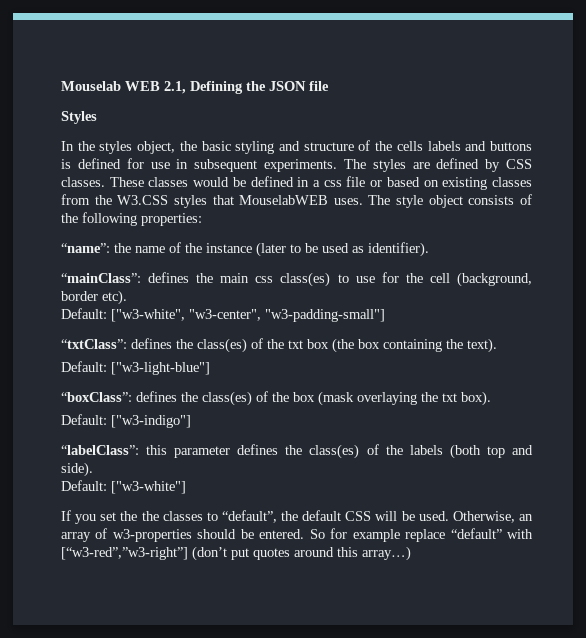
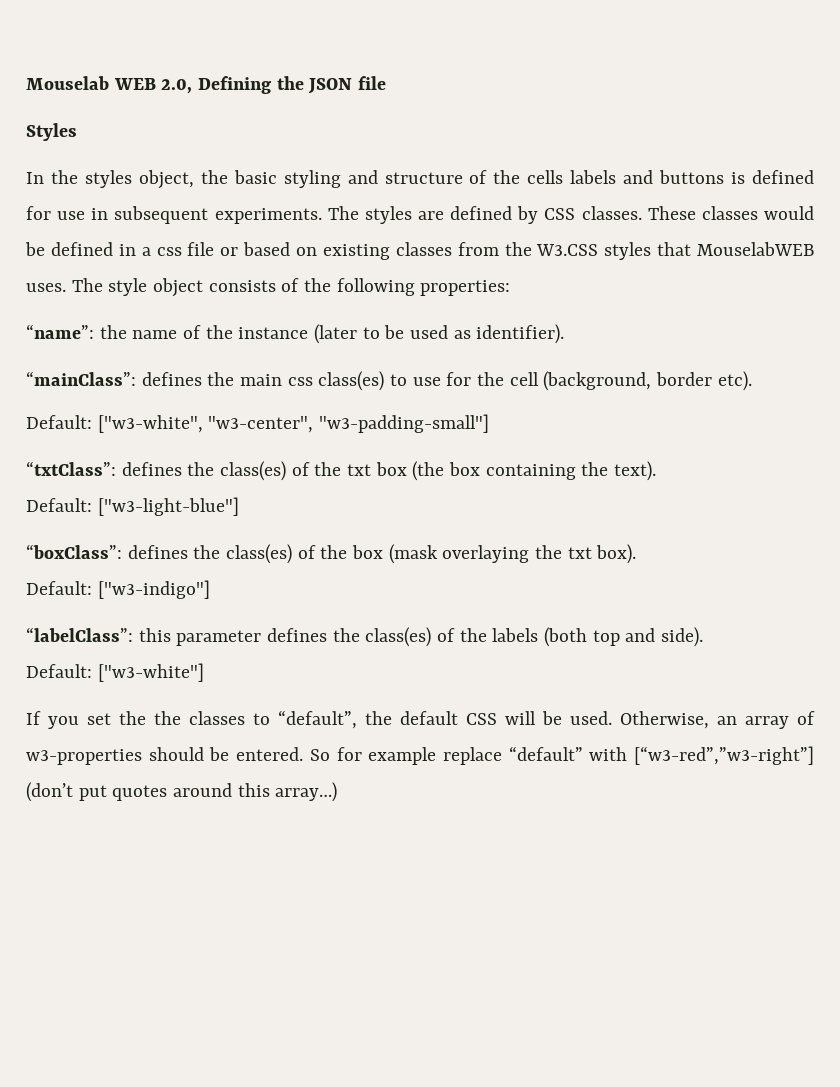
- Mouselab WEB 2.1, Defining the JSON file
+ Mouselab WEB 2.0, Defining the JSON file

